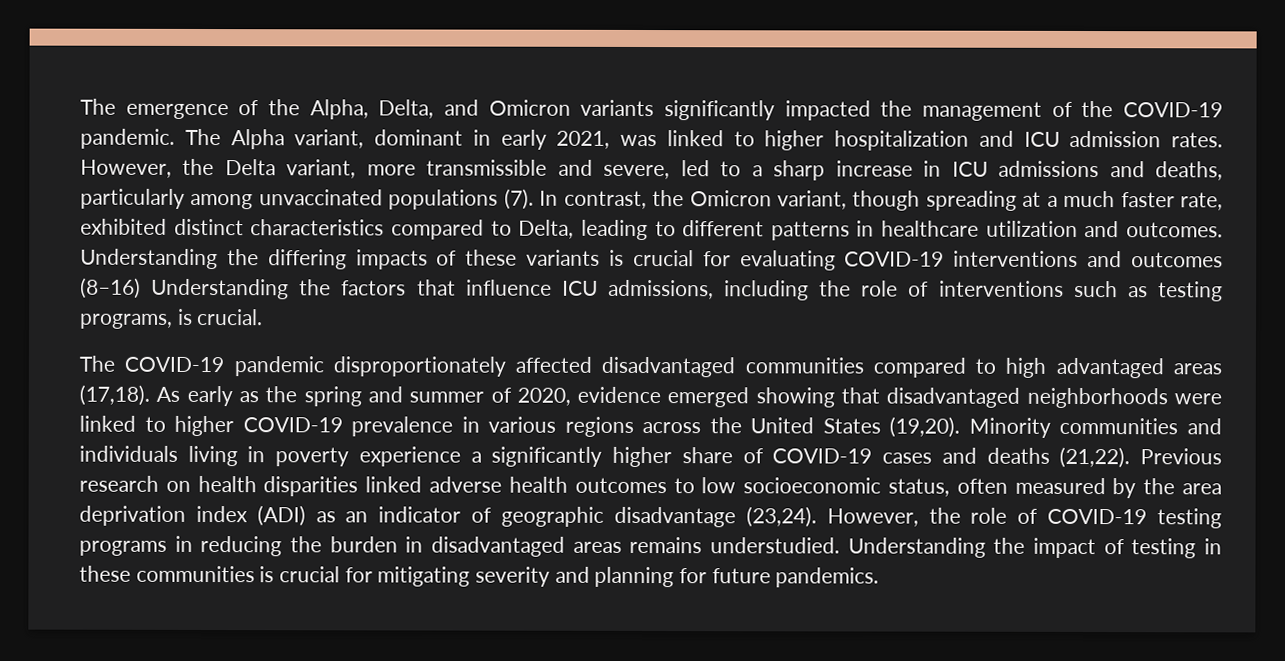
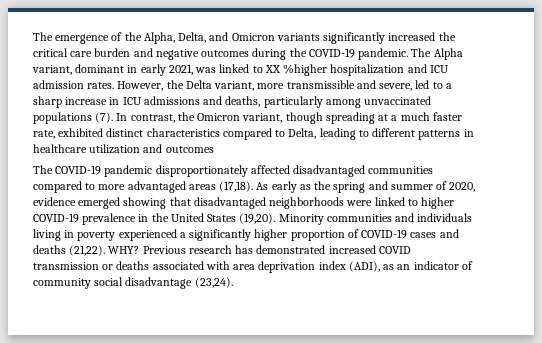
- The emergence of the Alpha, Delta, and Omicron variants significantly impacted the management of the COVID-19 pandemic.
+ The emergence of the Alpha, Delta, and Omicron variants significantly increased the critical care burden and negative outcomes during the COVID-19 pandemic.
- The Alpha variant, dominant in early 2021, was linked to higher hospitalization and ICU admission rates.
+ The Alpha variant, dominant in early 2021, was linked to XX %higher hospitalization and ICU admission rates.
- In contrast, the Omicron variant, though spreading at a much faster rate, exhibited distinct characteristics compared to Delta, leading to different patterns in healthcare utilization and outcomes. Understanding the differing impacts of these variants is crucial for evaluating COVID-19 interventions and outcomes (8–16) Understanding the factors that influence ICU admissions, including the role of interventions such as testing programs, is crucial.
+ In contrast, the Omicron variant, though spreading at a much faster rate, exhibited distinct characteristics compared to Delta, leading to different patterns in healthcare utilization and outcomes
- The COVID-19 pandemic disproportionately affected disadvantaged communities compared to high advantaged areas (17,18).
+ The COVID-19 pandemic disproportionately affected disadvantaged communities compared to more advantaged areas (17,18).
- As early as the spring and summer of 2020, evidence emerged showing that disadvantaged neighborhoods were linked to higher COVID-19 prevalence in various regions across the United States (19,20).
+ As early as the spring and summer of 2020, evidence emerged showing that disadvantaged neighborhoods were linked to higher COVID-19 prevalence in the United States (19,20).
- Minority communities and individuals living in poverty experience a significantly higher share of COVID-19 cases and deaths (21,22).
+ Minority communities and individuals living in poverty experienced a significantly higher proportion of COVID-19 cases and deaths (21,22).
+ WHY?
- Previous research on health disparities linked adverse health outcomes to low socioeconomic status, often measured by the area deprivation index (ADI) as an indicator of geographic disadvantage (23,24). However, the role of COVID-19 testing programs in reducing the burden in disadvantaged areas remains understudied. Understanding the impact of testing in these communities is crucial for mitigating severity and planning for future pandemics.
+ Previous research has demonstrated increased COVID transmission or deaths associated with area deprivation index (ADI), as an indicator of community social disadvantage (23,24).

